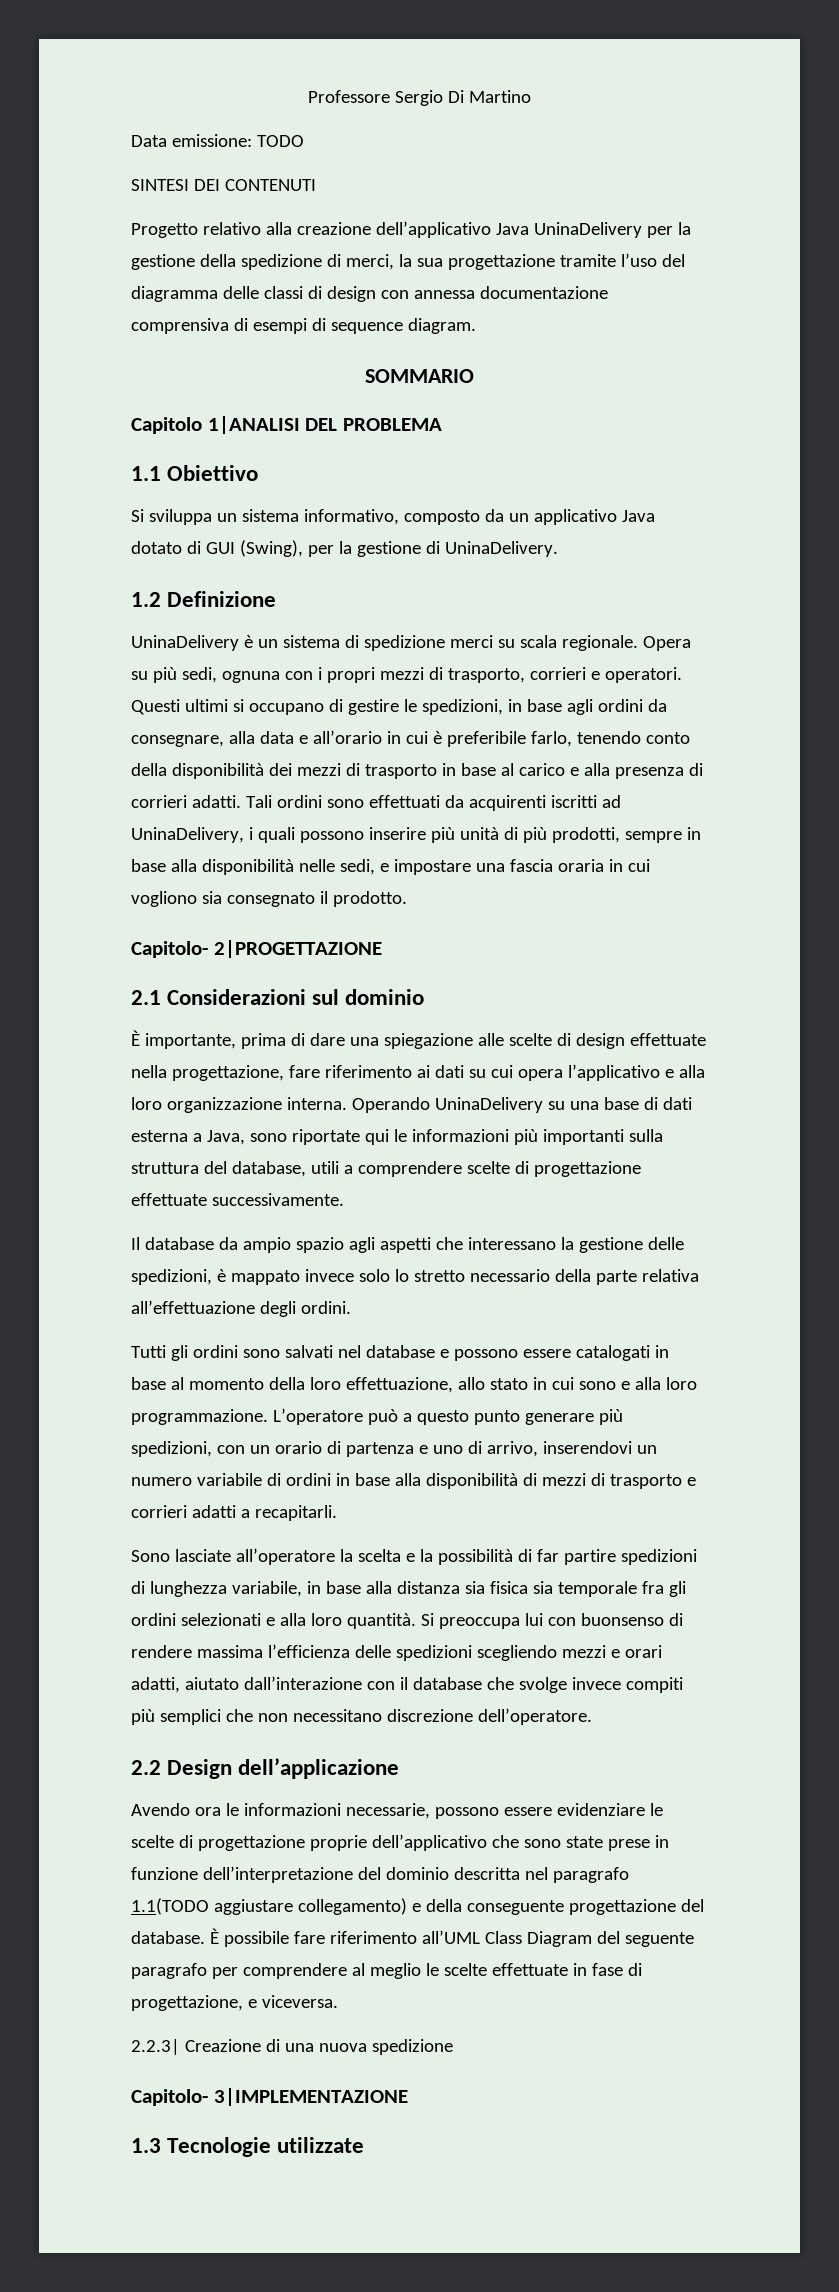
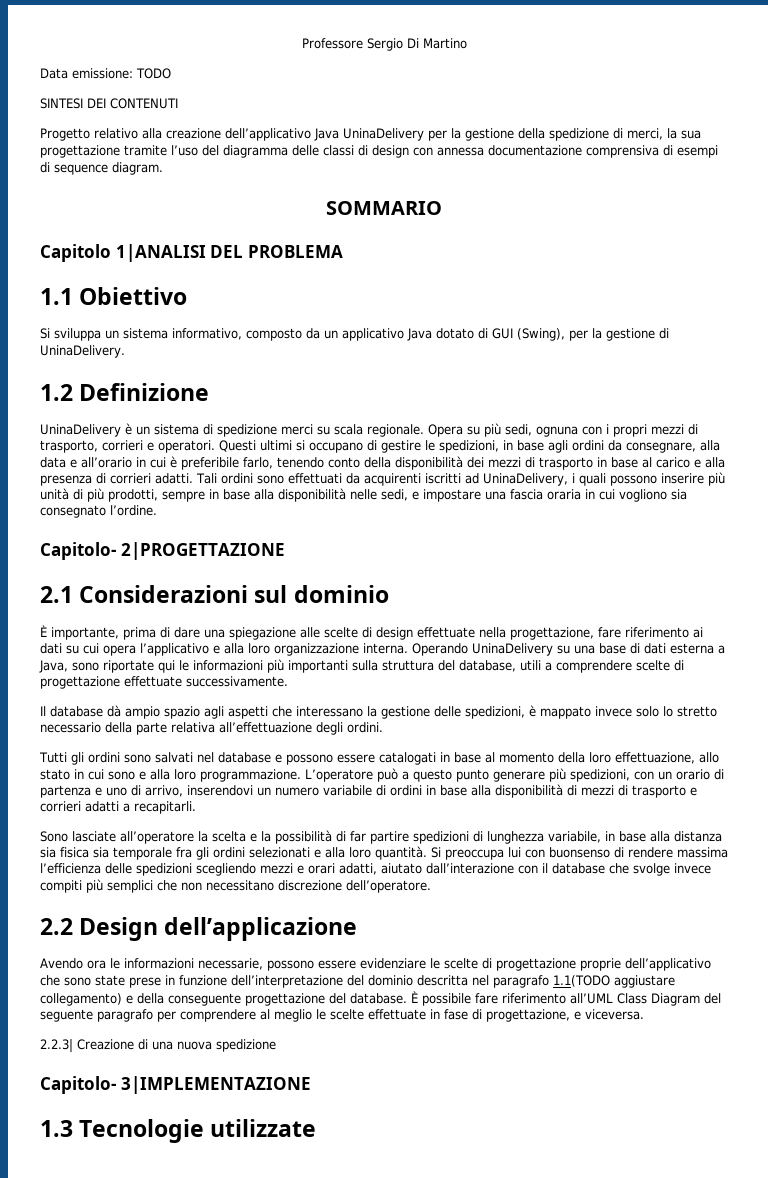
- Tali ordini sono effettuati da acquirenti iscritti ad UninaDelivery, i quali possono inserire più unità di più prodotti, sempre in base alla disponibilità nelle sedi, e impostare una fascia oraria in cui vogliono sia consegnato il prodotto.
+ Tali ordini sono effettuati da acquirenti iscritti ad UninaDelivery, i quali possono inserire più unità di più prodotti, sempre in base alla disponibilità nelle sedi, e impostare una fascia oraria in cui vogliono sia consegnato l’ordine.
- Il database da ampio spazio agli aspetti che interessano la gestione delle spedizioni, è mappato invece solo lo stretto necessario della parte relativa all’effettuazione degli ordini.
+ Il database dà ampio spazio agli aspetti che interessano la gestione delle spedizioni, è mappato invece solo lo stretto necessario della parte relativa all’effettuazione degli ordini.

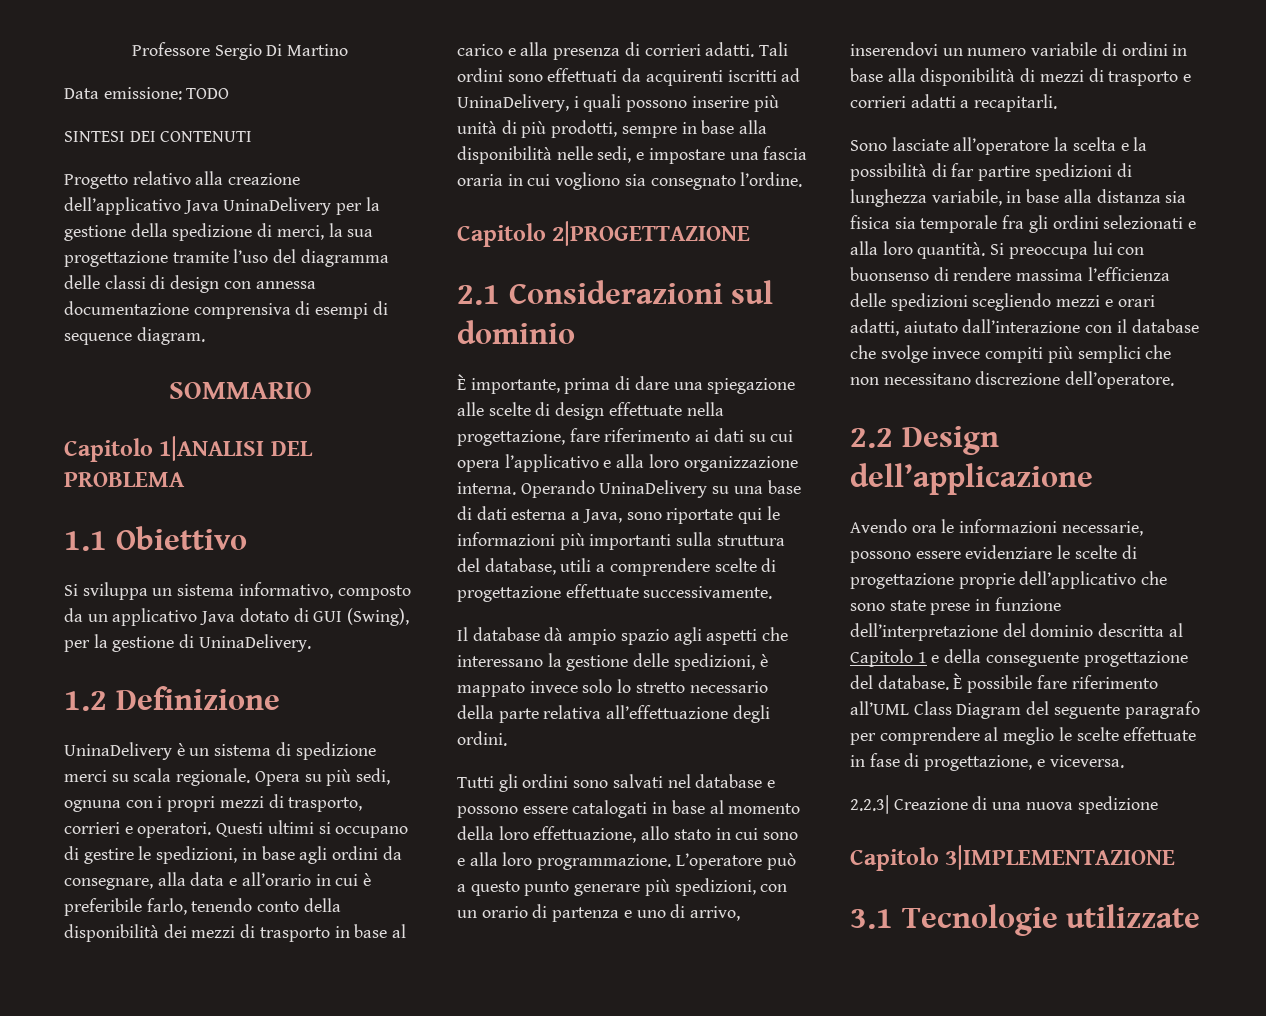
- Capitolo- 2|PROGETTAZIONE
+ Capitolo 2|PROGETTAZIONE
- Avendo ora le informazioni necessarie, possono essere evidenziare le scelte di progettazione proprie dell’applicativo che sono state prese in funzione dell’interpretazione del dominio descritta nel paragrafo 1.1(TODO aggiustare collegamento) e della conseguente progettazione del database.
+ Avendo ora le informazioni necessarie, possono essere evidenziare le scelte di progettazione proprie dell’applicativo che sono state prese in funzione dell’interpretazione del dominio descritta al Capitolo 1 e della conseguente progettazione del database.
- Capitolo- 3|IMPLEMENTAZIONE
+ Capitolo 3|IMPLEMENTAZIONE
- 1.3 Tecnologie utilizzate
+ 3.1 Tecnologie utilizzate

